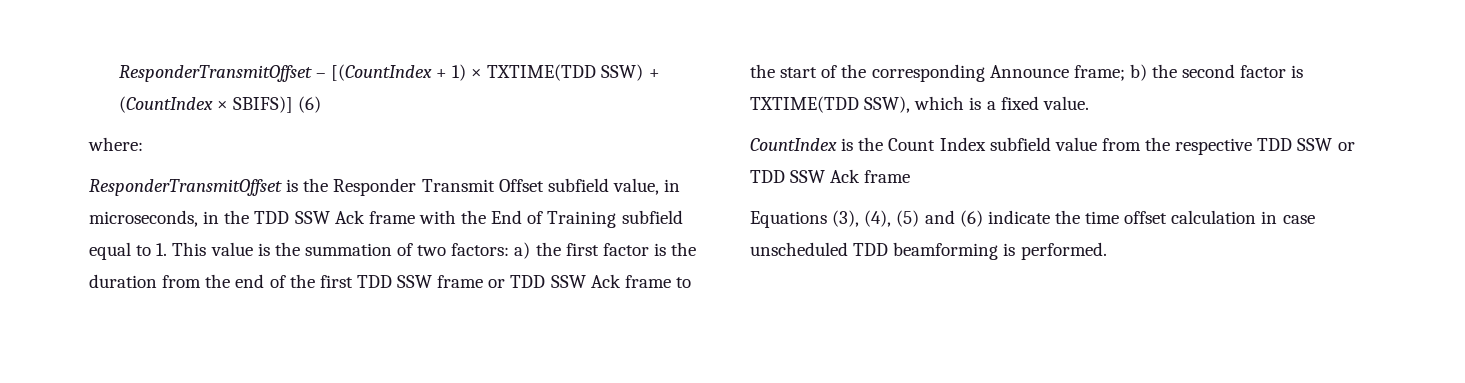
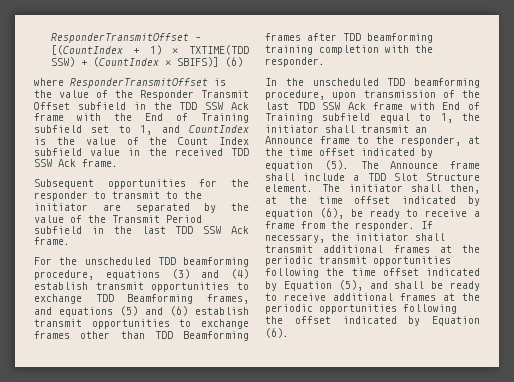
- where:
- ResponderTransmitOffset is the Responder Transmit Offset subfield value, in microseconds, in the TDD SSW Ack frame with the End of Training subfield equal to 1. This value is the summation of two factors: a) the first factor is the duration from the end of the first TDD SSW frame or TDD SSW Ack frame to the start of the corresponding Announce frame; b) the second factor is TXTIME(TDD SSW), which is a fixed value.
- CountIndex is the Count Index subfield value from the respective TDD SSW or TDD SSW Ack frame
- Equations (3), (4), (5) and (6) indicate the time offset calculation in case unscheduled TDD beamforming is performed.
+ where ResponderTransmitOffset is the value of the Responder Transmit Offset subfield in the TDD SSW Ack frame with the End of Training subfield set to 1, and CountIndex is the value of the Count Index subfield value in the received TDD SSW Ack frame.
+ Subsequent opportunities for the responder to transmit to the initiator are separated by the value of the Transmit Period subfield in the last TDD SSW Ack frame.
+ For the unscheduled TDD beamforming procedure, equations (3) and (4) establish transmit opportunities to exchange TDD Beamforming frames, and equations (5) and (6) establish transmit opportunities to exchange frames other than TDD Beamforming frames after TDD beamforming training completion with the responder.
+ In the unscheduled TDD beamforming procedure, upon transmission of the last TDD SSW Ack frame with End of Training subfield equal to 1, the initiator shall transmit an Announce frame to the responder, at the time offset indicated by equation (5). The Announce frame shall include a TDD Slot Structure element. The initiator shall then, at the time offset indicated by equation (6), be ready to receive a frame from the responder. If necessary, the initiator shall transmit additional frames at the periodic transmit opportunities following the time offset indicated by Equation (5), and shall be ready to receive additional frames at the periodic opportunities following the offset indicated by Equation (6).

